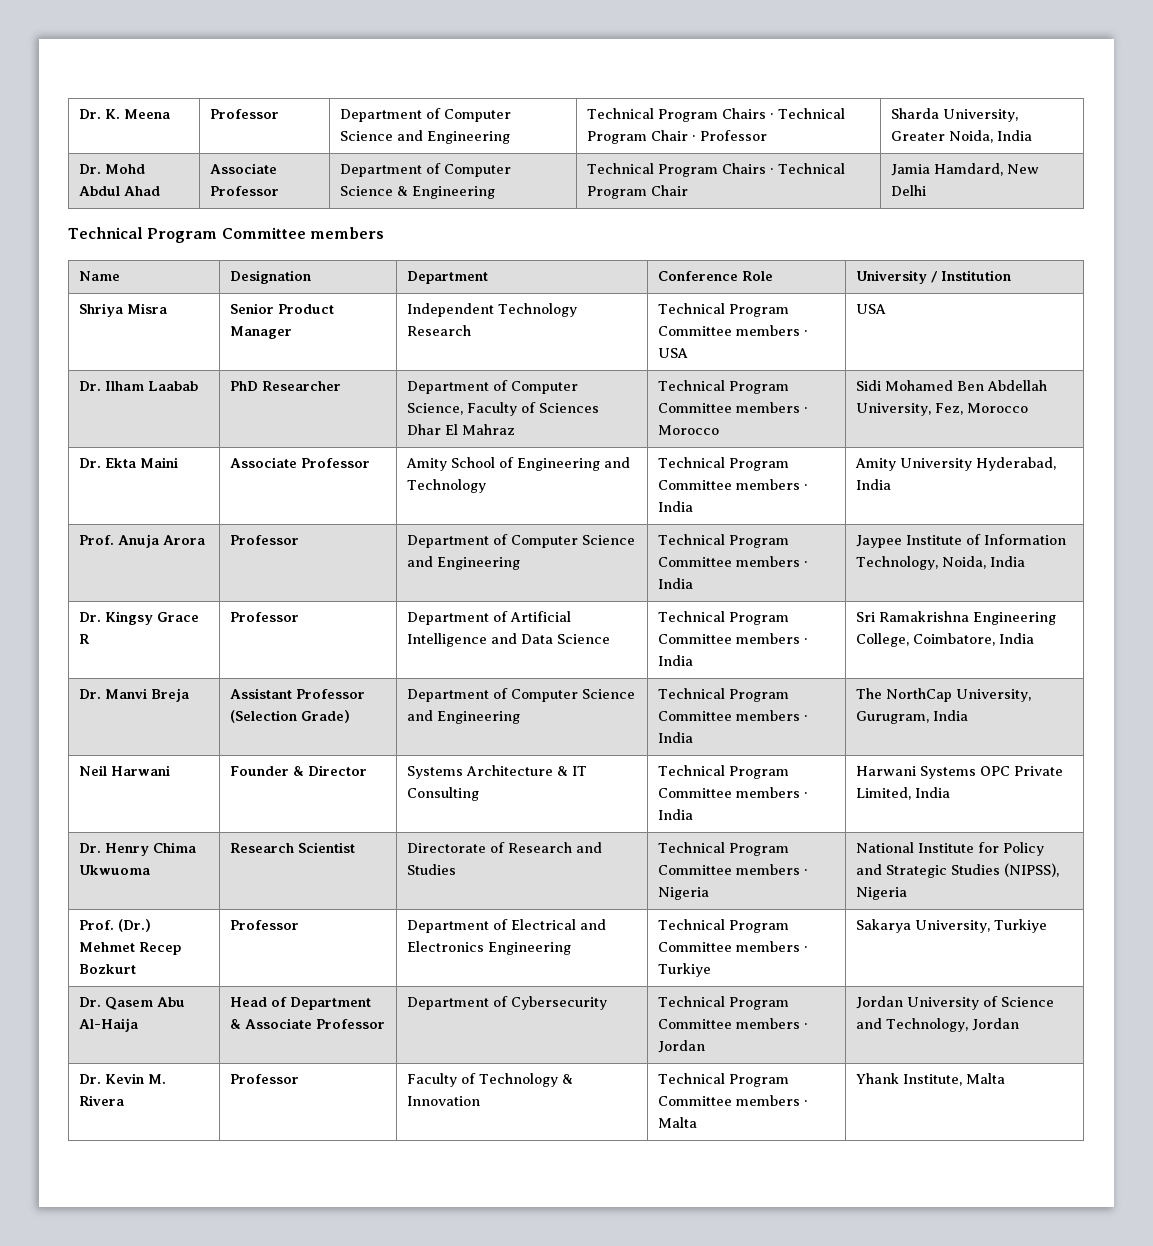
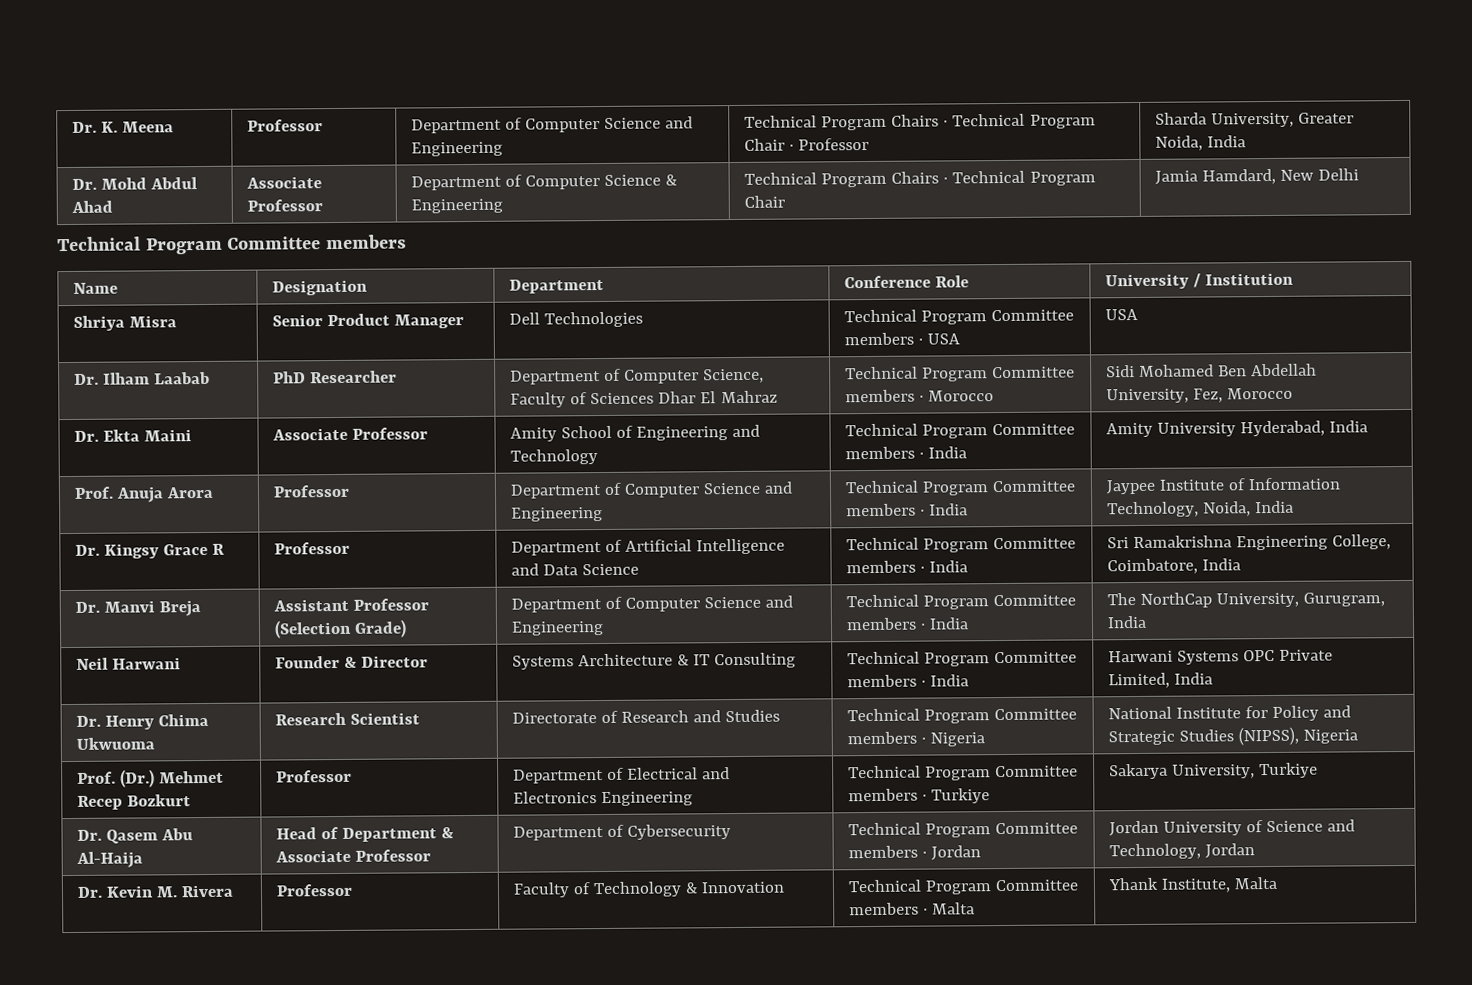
- Shriya Misra | Senior Product Manager | Independent Technology Research | Technical Program Committee members · USA | USA
+ Shriya Misra | Senior Product Manager | Dell Technologies | Technical Program Committee members · USA | USA

